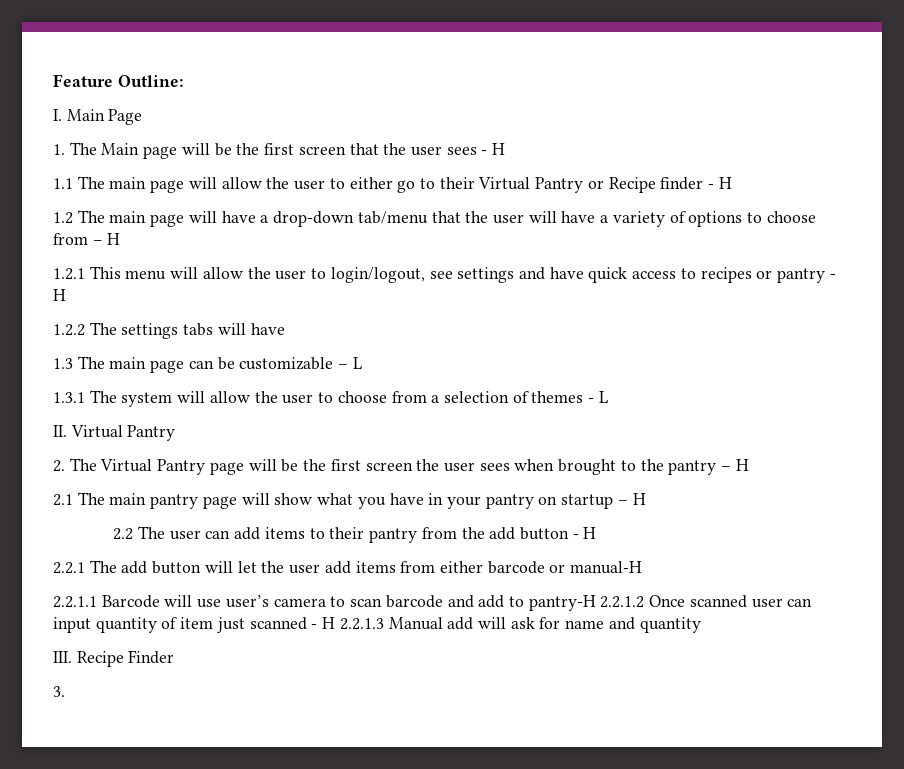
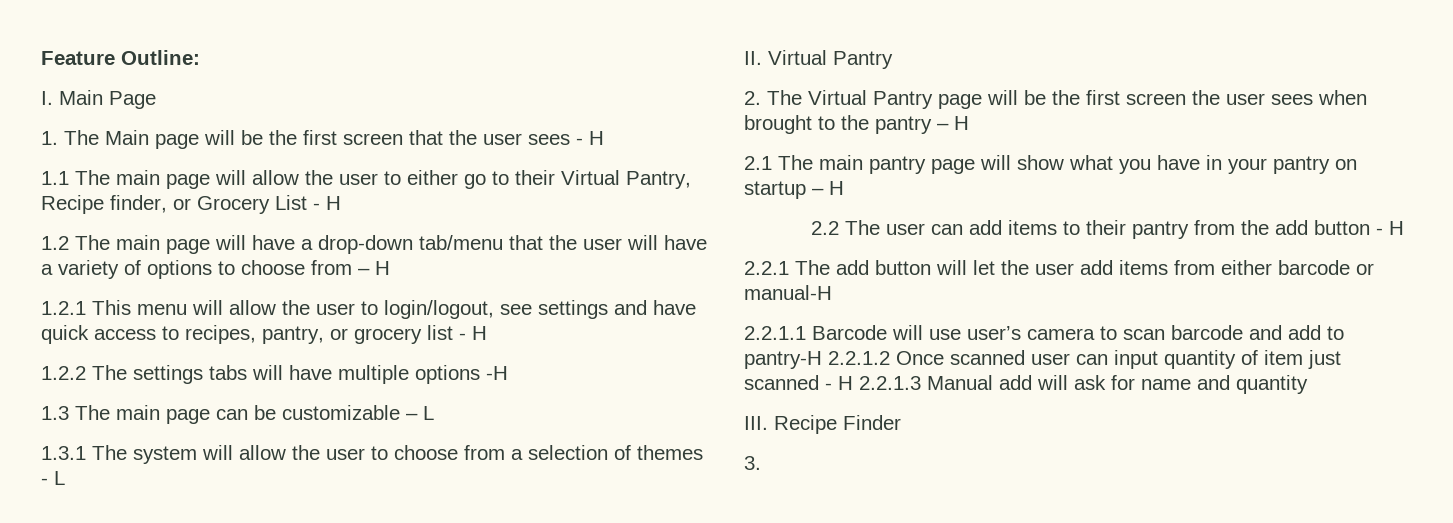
- 1.1 The main page will allow the user to either go to their Virtual Pantry or Recipe finder - H
+ 1.1 The main page will allow the user to either go to their Virtual Pantry, Recipe finder, or Grocery List - H
- 1.2.1 This menu will allow the user to login/logout, see settings and have quick access to recipes or pantry - H
+ 1.2.1 This menu will allow the user to login/logout, see settings and have quick access to recipes, pantry, or grocery list - H
- 1.2.2 The settings tabs will have
+ 1.2.2 The settings tabs will have multiple options -H

